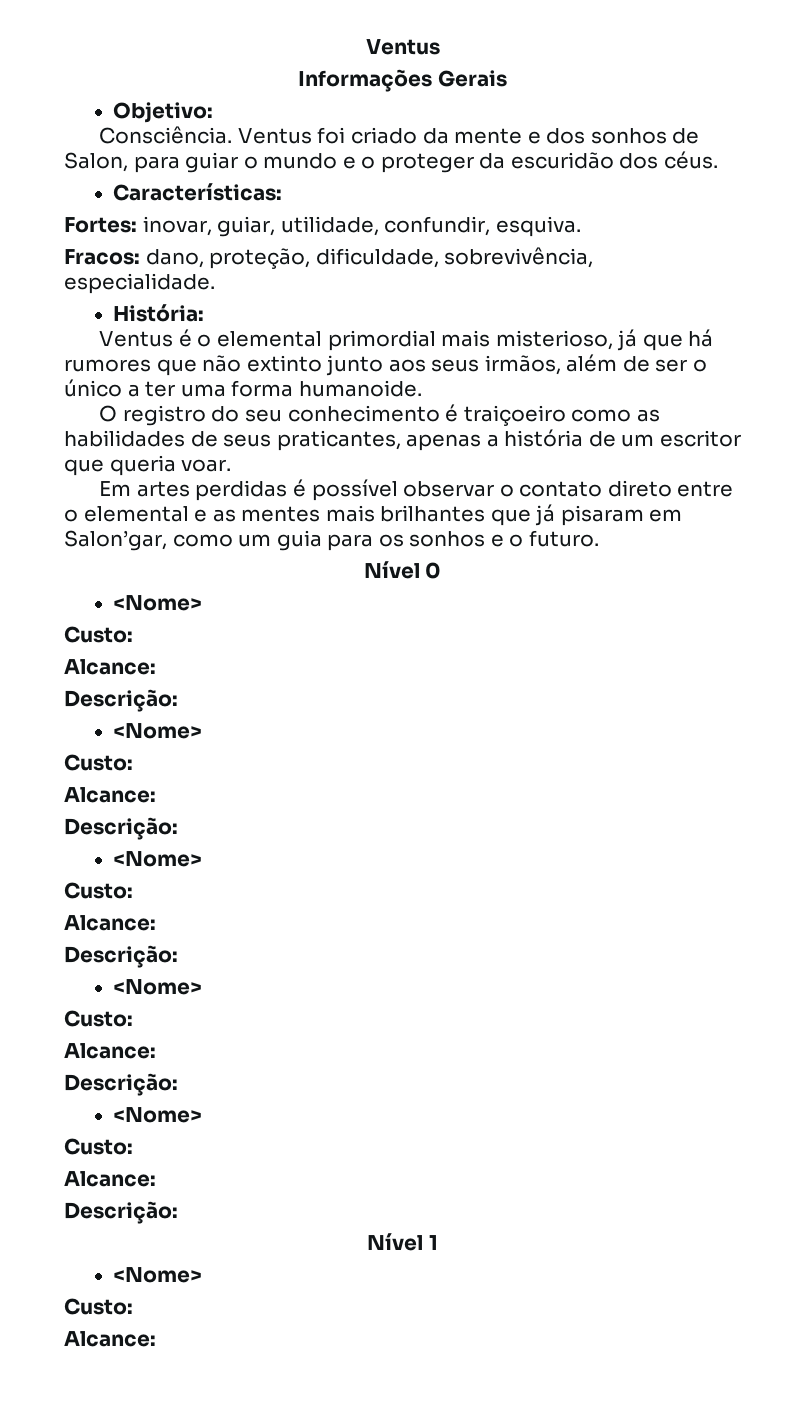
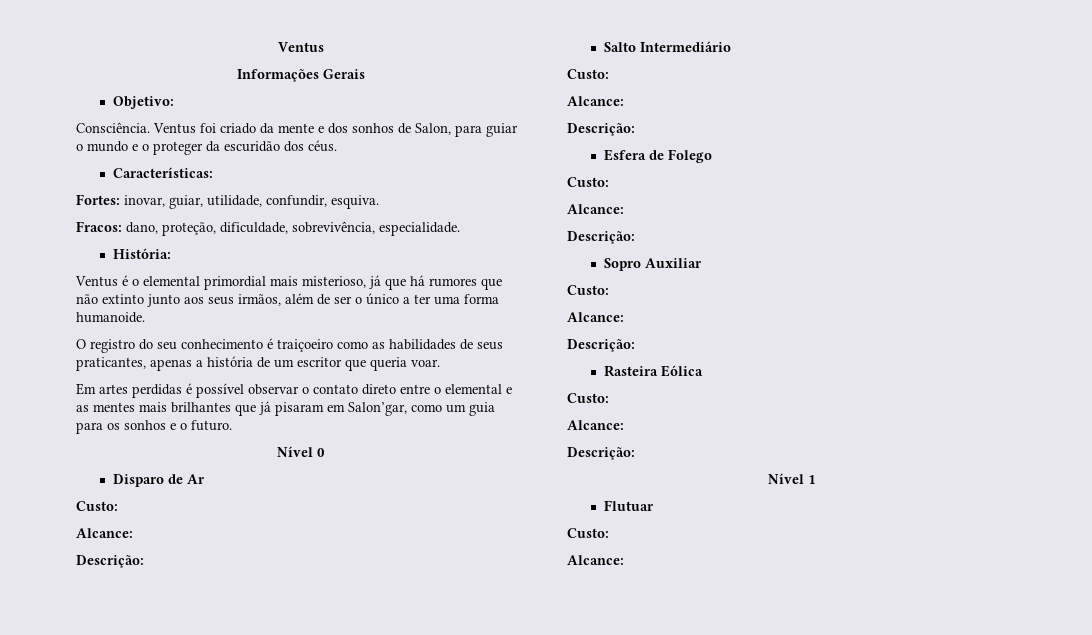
  Nível 0
- <Nome>
+ Disparo de Ar
  Custo:
  Alcance:
  Descrição:
- <Nome>
+ Salto Intermediário
  Custo:
  Alcance:
  Descrição:
- <Nome>
+ Esfera de Folego
  Custo:
  Alcance:
  Descrição:
- <Nome>
+ Sopro Auxiliar
  Custo:
  Alcance:
  Descrição:
- <Nome>
+ Rasteira Eólica
  Nível 1
- <Nome>
+ Flutuar

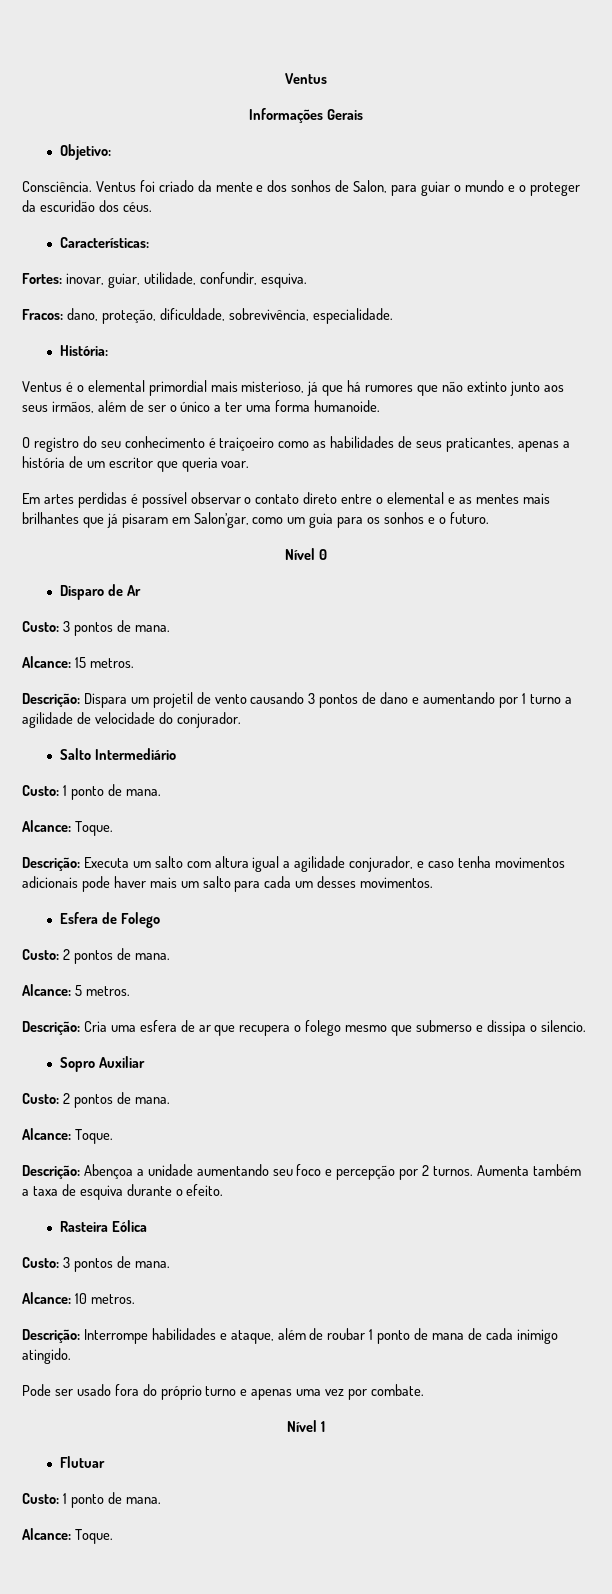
  Disparo de Ar
- Custo:
- Alcance:
- Descrição:
+ Custo: 3 pontos de mana.
+ Alcance: 15 metros.
+ Descrição: Dispara um projetil de vento causando 3 pontos de dano e aumentando por 1 turno a agilidade de velocidade do conjurador.
  Salto Intermediário
- Custo:
- Alcance:
- Descrição:
+ Custo: 1 ponto de mana.
+ Alcance: Toque.
+ Descrição: Executa um salto com altura igual a agilidade conjurador, e caso tenha movimentos adicionais pode haver mais um salto para cada um desses movimentos.
  Esfera de Folego
- Custo:
- Alcance:
- Descrição:
+ Custo: 2 pontos de mana.
+ Alcance: 5 metros.
+ Descrição: Cria uma esfera de ar que recupera o folego mesmo que submerso e dissipa o silencio.
  Sopro Auxiliar
- Custo:
- Alcance:
- Descrição:
+ Custo: 2 pontos de mana.
+ Alcance: Toque.
+ Descrição: Abençoa a unidade aumentando seu foco e percepção por 2 turnos. Aumenta também a taxa de esquiva durante o efeito.
  Rasteira Eólica
- Custo:
- Alcance:
- Descrição:
+ Custo: 3 pontos de mana.
+ Alcance: 10 metros.
+ Descrição: Interrompe habilidades e ataque, além de roubar 1 ponto de mana de cada inimigo atingido.
+ Pode ser usado fora do próprio turno e apenas uma vez por combate.
  Flutuar
- Custo:
- Alcance:
+ Custo: 1 ponto de mana.
+ Alcance: Toque.

